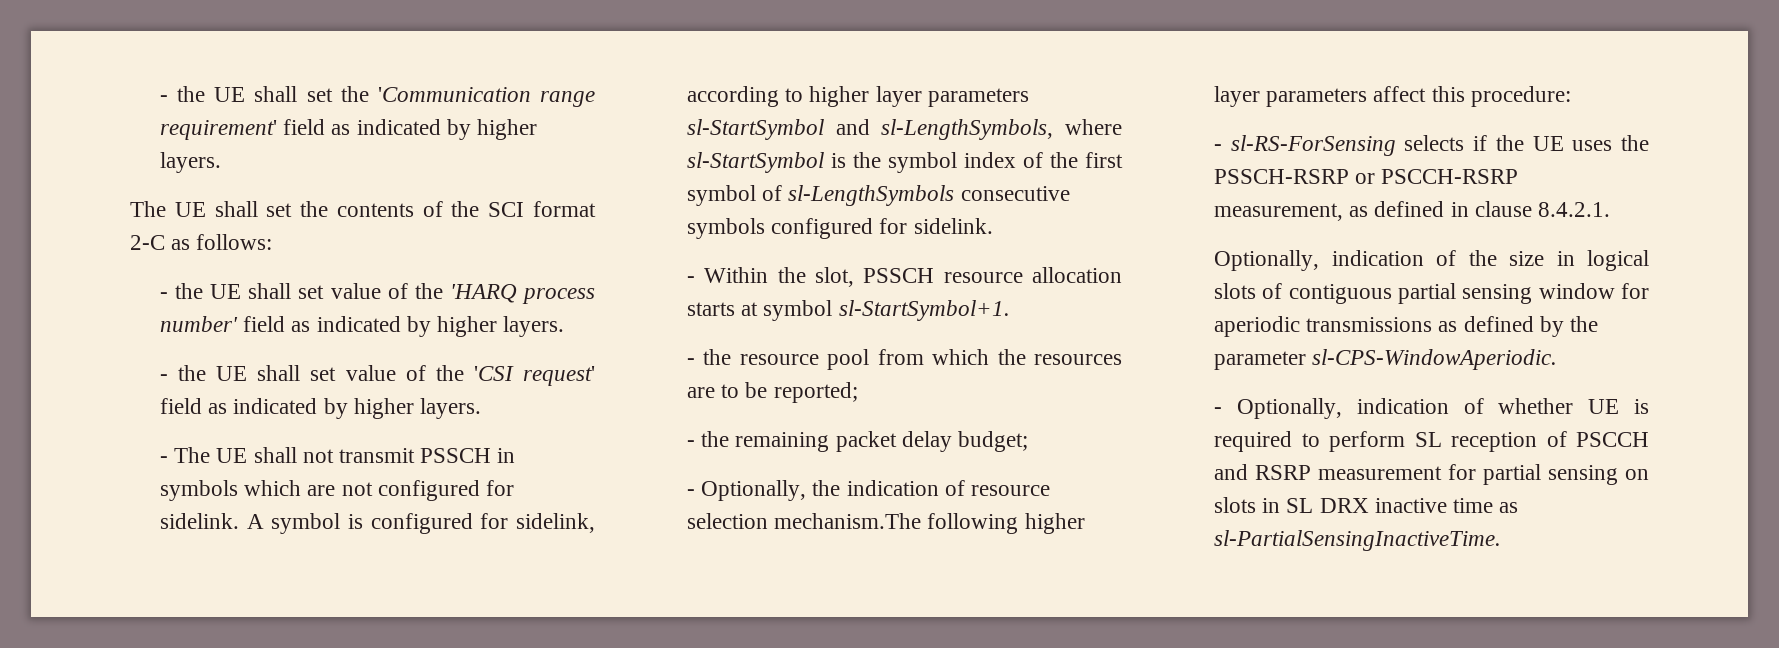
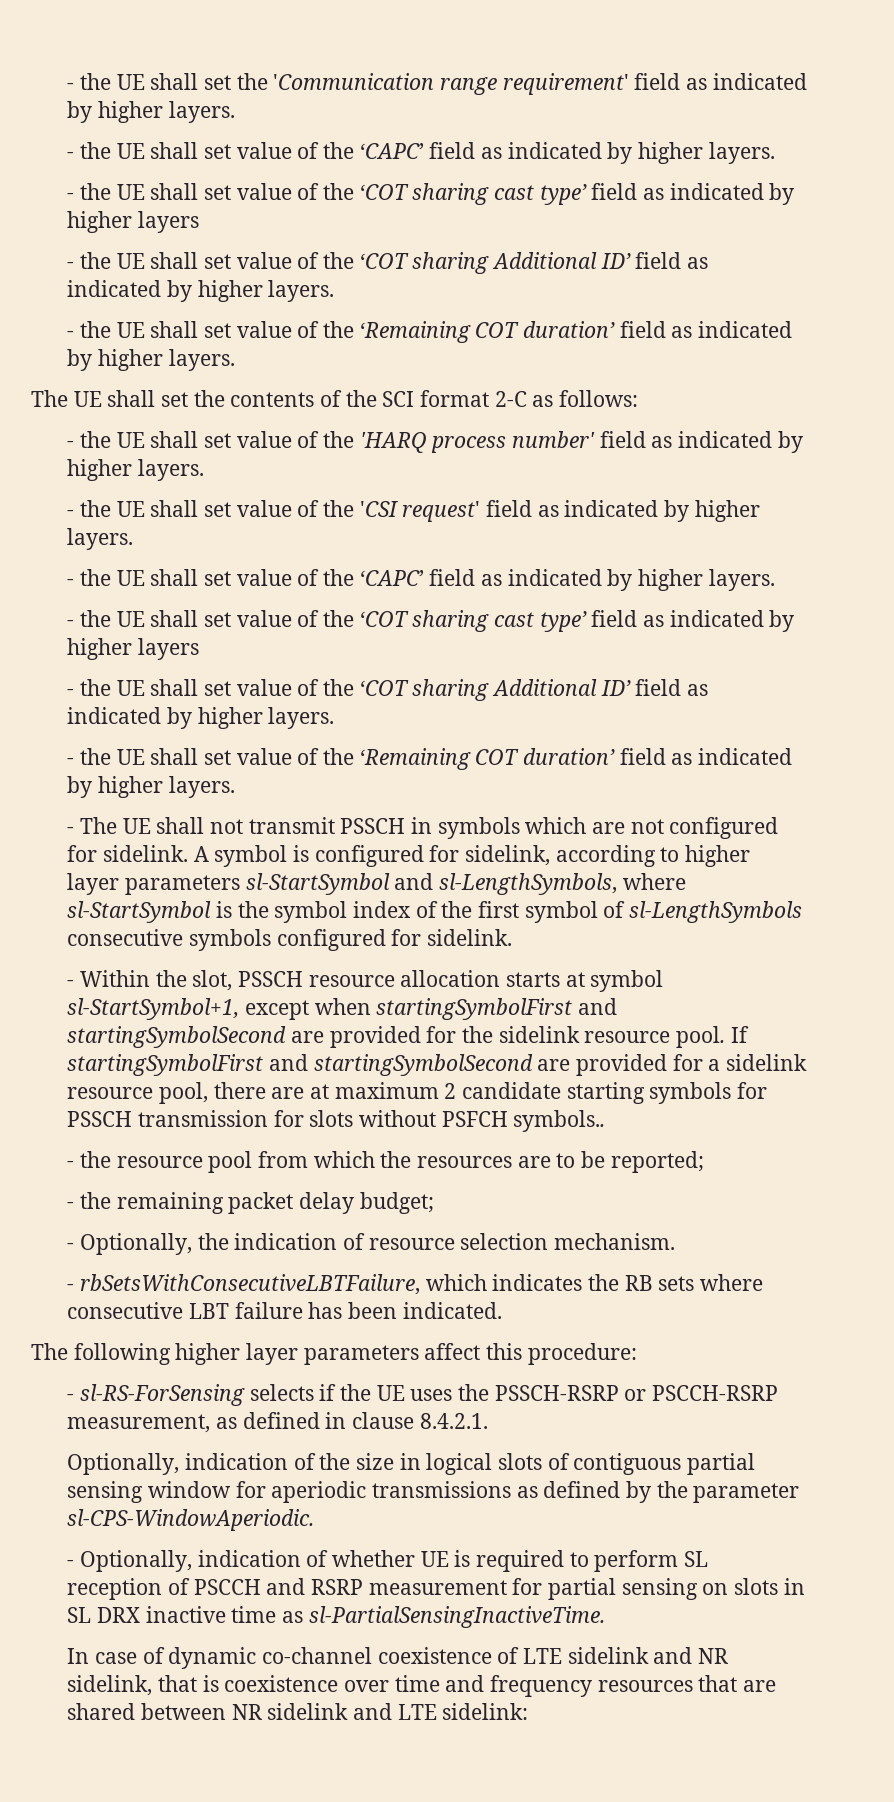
  - the UE shall set the 'Communication range requirement' field as indicated by higher layers.
+ - the UE shall set value of the ‘CAPC’ field as indicated by higher layers.
+ - the UE shall set value of the ‘COT sharing cast type’ field as indicated by higher layers
+ - the UE shall set value of the ‘COT sharing Additional ID’ field as indicated by higher layers.
+ - the UE shall set value of the ‘Remaining COT duration’ field as indicated by higher layers.
  - the UE shall set value of the 'CSI request' field as indicated by higher layers.
+ - the UE shall set value of the ‘CAPC’ field as indicated by higher layers.
+ - the UE shall set value of the ‘COT sharing cast type’ field as indicated by higher layers
+ - the UE shall set value of the ‘COT sharing Additional ID’ field as indicated by higher layers.
+ - the UE shall set value of the ‘Remaining COT duration’ field as indicated by higher layers.
- - Within the slot, PSSCH resource allocation starts at symbol sl-StartSymbol+1.
+ - Within the slot, PSSCH resource allocation starts at symbol sl-StartSymbol+1, except when startingSymbolFirst and startingSymbolSecond are provided for the sidelink resource pool. If startingSymbolFirst and startingSymbolSecond are provided for a sidelink resource pool, there are at maximum 2 candidate starting symbols for PSSCH transmission for slots without PSFCH symbols..
- - Optionally, the indication of resource selection mechanism.The following higher layer parameters affect this procedure:
+ - Optionally, the indication of resource selection mechanism.
+ - rbSetsWithConsecutiveLBTFailure, which indicates the RB sets where consecutive LBT failure has been indicated.
+ The following higher layer parameters affect this procedure:
+ In case of dynamic co-channel coexistence of LTE sidelink and NR sidelink, that is coexistence over time and frequency resources that are shared between NR sidelink and LTE sidelink:

